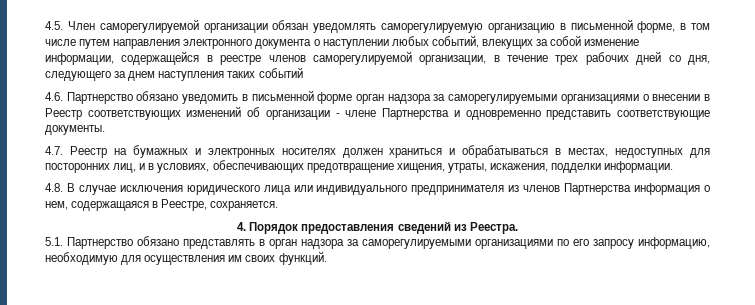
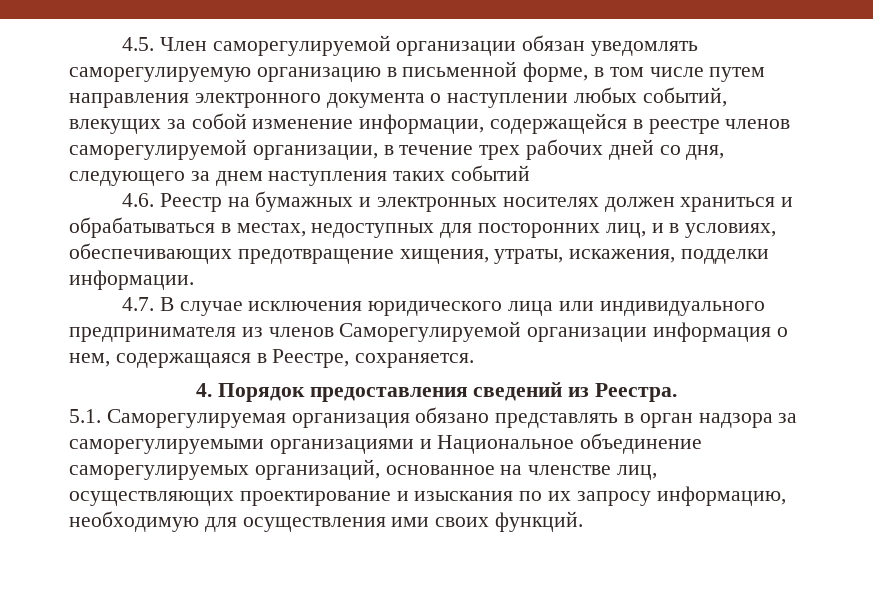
- 4.6. Партнерство обязано уведомить в письменной форме орган надзора за саморегулируемыми организациями о внесении в Реестр соответствующих изменений об организации - члене Партнерства и одновременно представить соответствующие документы.
- 4.7. Реестр на бумажных и электронных носителях должен храниться и обрабатываться в местах, недоступных для посторонних лиц, и в условиях, обеспечивающих предотвращение хищения, утраты, искажения, подделки информации.
+ 4.6. Реестр на бумажных и электронных носителях должен храниться и обрабатываться в местах, недоступных для посторонних лиц, и в условиях, обеспечивающих предотвращение хищения, утраты, искажения, подделки информации.
- 4.8. В случае исключения юридического лица или индивидуального предпринимателя из членов Партнерства информация о нем, содержащаяся в Реестре, сохраняется.
+ 4.7. В случае исключения юридического лица или индивидуального предпринимателя из членов Саморегулируемой организации информация о нем, содержащаяся в Реестре, сохраняется.
- 5.1. Партнерство обязано представлять в орган надзора за саморегулируемыми организациями по его запросу информацию, необходимую для осуществления им своих функций.
+ 5.1. Саморегулируемая организация обязано представлять в орган надзора за саморегулируемыми организациями и Национальное объединение саморегулируемых организаций, основанное на членстве лиц, осуществляющих проектирование и изыскания по их запросу информацию, необходимую для осуществления ими своих функций.

